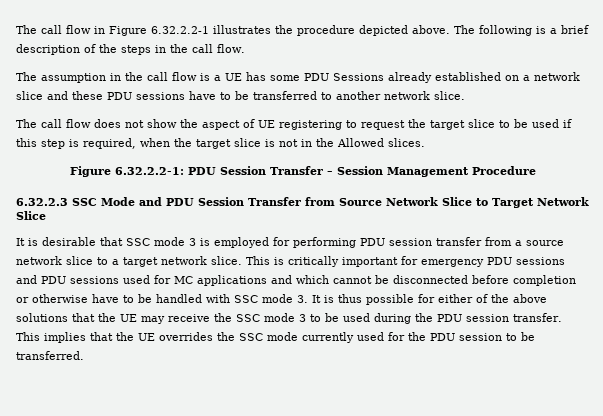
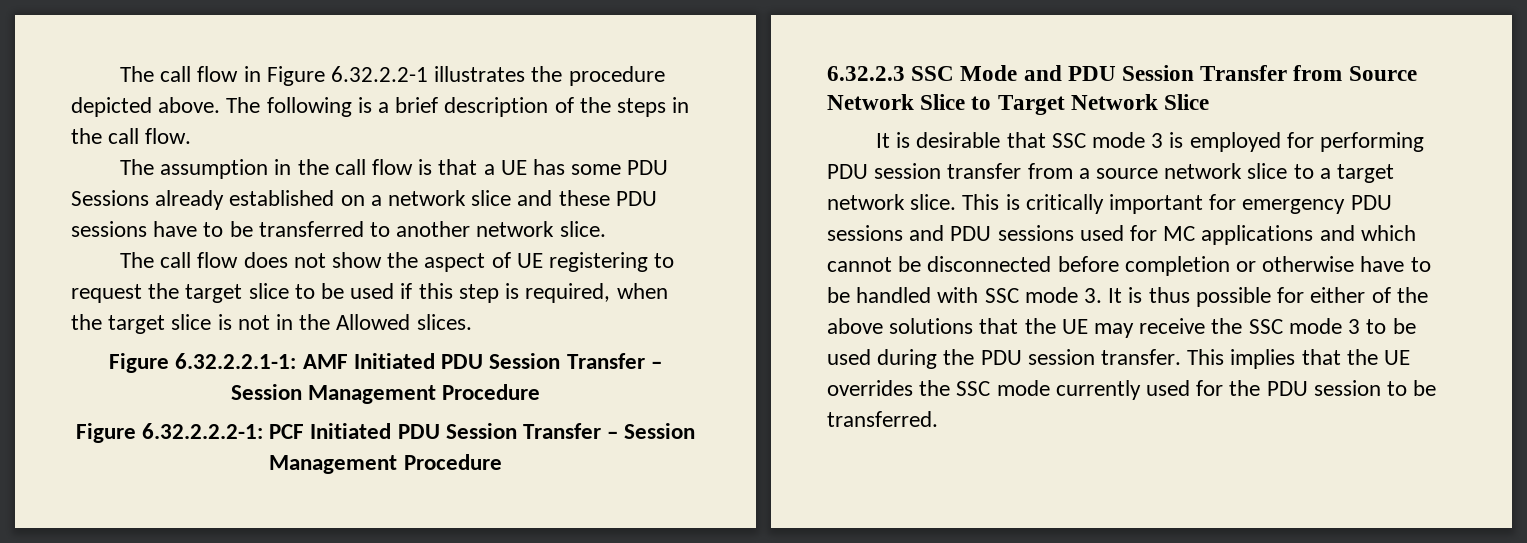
- The assumption in the call flow is a UE has some PDU Sessions already established on a network slice and these PDU sessions have to be transferred to another network slice.
+ The assumption in the call flow is that a UE has some PDU Sessions already established on a network slice and these PDU sessions have to be transferred to another network slice.
- Figure 6.32.2.2-1: PDU Session Transfer – Session Management Procedure
+ Figure 6.32.2.2.1-1: AMF Initiated PDU Session Transfer – Session Management Procedure
+ Figure 6.32.2.2.2-1: PCF Initiated PDU Session Transfer – Session Management Procedure

